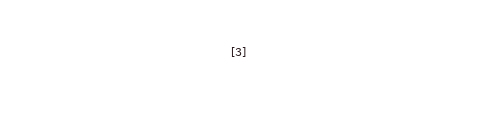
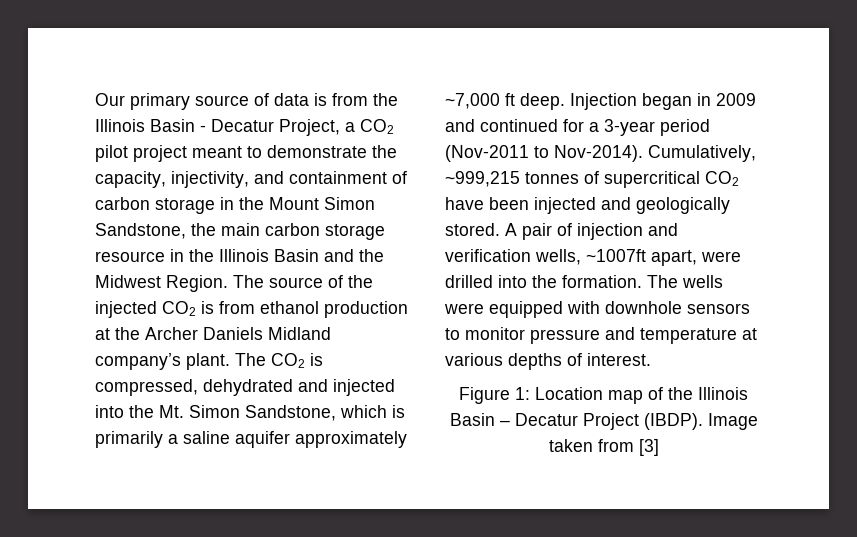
- [3]
+ Our primary source of data is from the Illinois Basin - Decatur Project, a CO2 pilot project meant to demonstrate the capacity, injectivity, and containment of carbon storage in the Mount Simon Sandstone, the main carbon storage resource in the Illinois Basin and the Midwest Region. The source of the injected CO2 is from ethanol production at the Archer Daniels Midland company’s plant. The CO2 is compressed, dehydrated and injected into the Mt. Simon Sandstone, which is primarily a saline aquifer approximately ~7,000 ft deep. Injection began in 2009 and continued for a 3-year period (Nov-2011 to Nov-2014). Cumulatively, ~999,215 tonnes of supercritical CO2 have been injected and geologically stored. A pair of injection and verification wells, ~1007ft apart, were drilled into the formation. The wells were equipped with downhole sensors to monitor pressure and temperature at various depths of interest.
+ Figure 1: Location map of the Illinois Basin – Decatur Project (IBDP). Image taken from [3]

